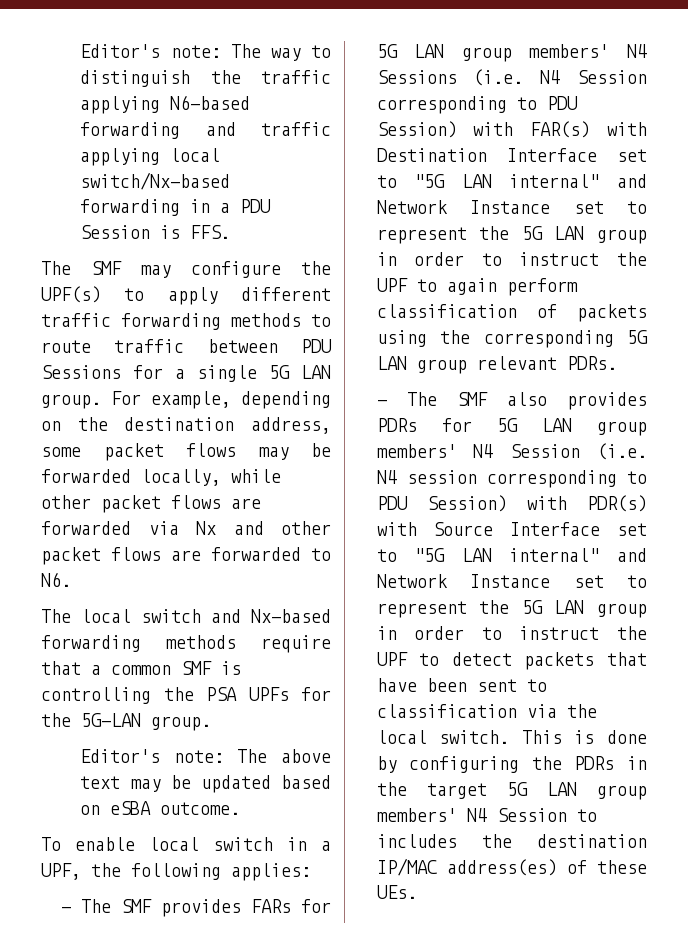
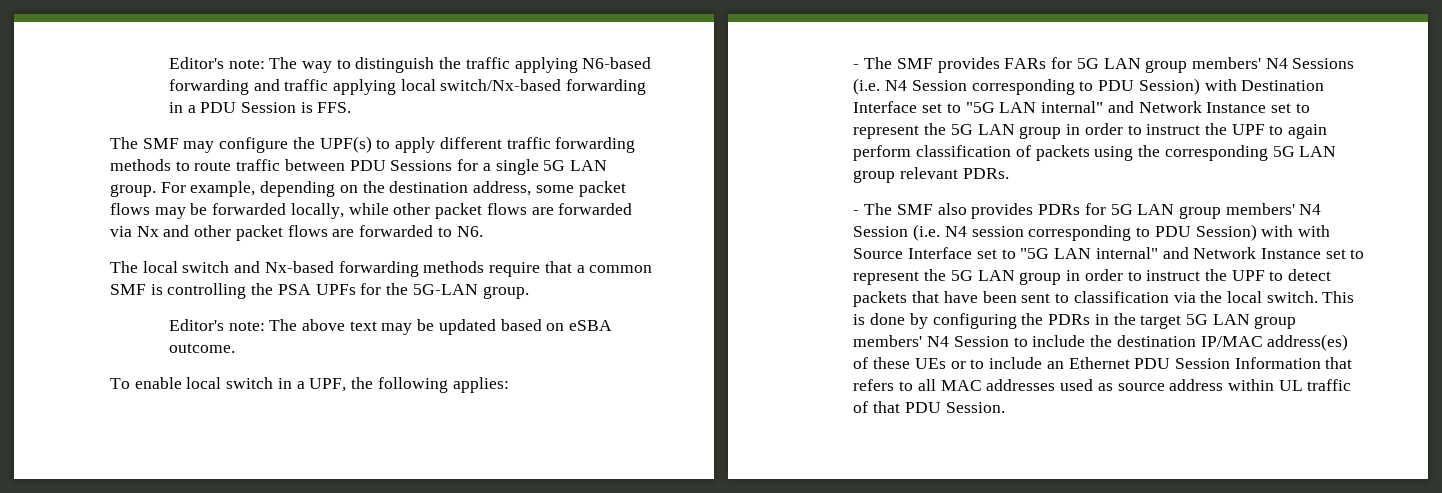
- - The SMF provides FARs for 5G LAN group members' N4 Sessions (i.e. N4 Session corresponding to PDU Session) with FAR(s) with Destination Interface set to "5G LAN internal" and Network Instance set to represent the 5G LAN group in order to instruct the UPF to again perform classification of packets using the corresponding 5G LAN group relevant PDRs.
+ - The SMF provides FARs for 5G LAN group members' N4 Sessions (i.e. N4 Session corresponding to PDU Session) with Destination Interface set to "5G LAN internal" and Network Instance set to represent the 5G LAN group in order to instruct the UPF to again perform classification of packets using the corresponding 5G LAN group relevant PDRs.
- - The SMF also provides PDRs for 5G LAN group members' N4 Session (i.e. N4 session corresponding to PDU Session) with PDR(s) with Source Interface set to "5G LAN internal" and Network Instance set to represent the 5G LAN group in order to instruct the UPF to detect packets that have been sent to classification via the local switch.
+ - The SMF also provides PDRs for 5G LAN group members' N4 Session (i.e. N4 session corresponding to PDU Session) with with Source Interface set to "5G LAN internal" and Network Instance set to represent the 5G LAN group in order to instruct the UPF to detect packets that have been sent to classification via the local switch.
- This is done by configuring the PDRs in the target 5G LAN group members' N4 Session to includes the destination IP/MAC address(es) of these UEs.
+ This is done by configuring the PDRs in the target 5G LAN group members' N4 Session to include the destination IP/MAC address(es) of these UEs or to include an Ethernet PDU Session Information that refers to all MAC addresses used as source address within UL traffic of that PDU Session.

